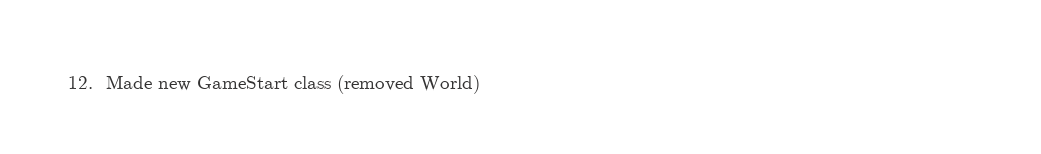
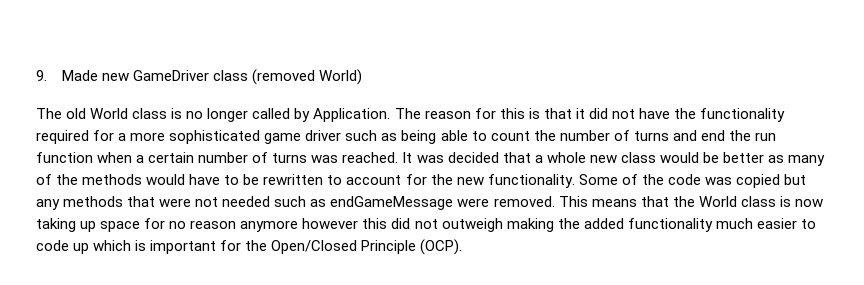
- 12. Made new GameStart class (removed World)
+ 9. Made new GameDriver class (removed World)
+ The old World class is no longer called by Application. The reason for this is that it did not have the functionality required for a more sophisticated game driver such as being able to count the number of turns and end the run function when a certain number of turns was reached. It was decided that a whole new class would be better as many of the methods would have to be rewritten to account for the new functionality. Some of the code was copied but any methods that were not needed such as endGameMessage were removed. This means that the World class is now taking up space for no reason anymore however this did not outweigh making the added functionality much easier to code up which is important for the Open/Closed Principle (OCP).

